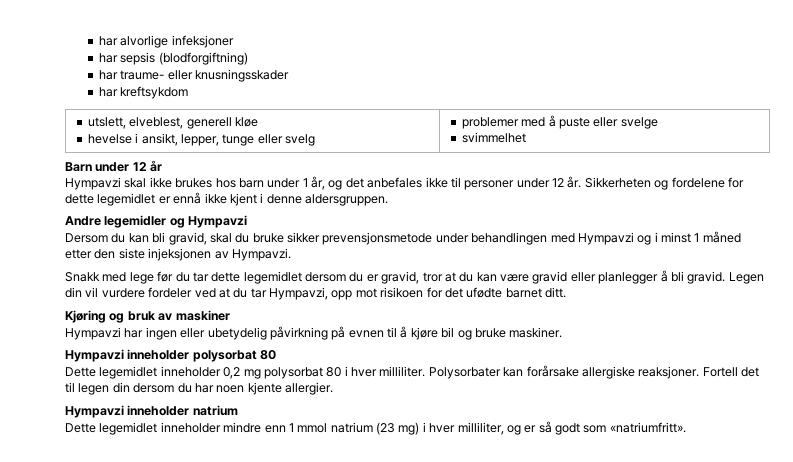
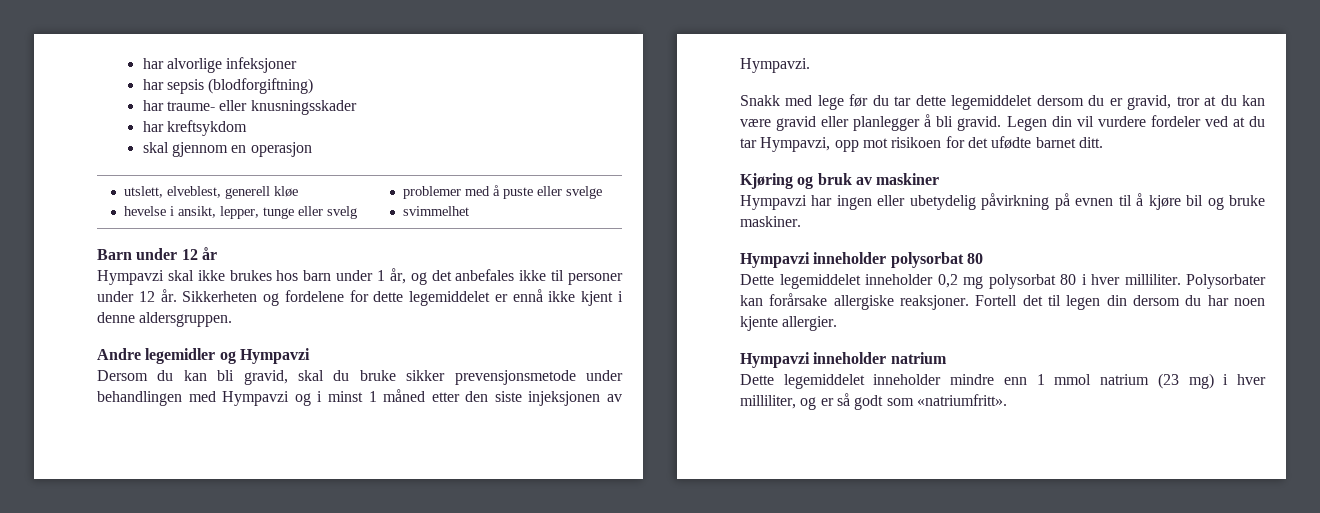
+ skal gjennom en operasjon
- Sikkerheten og fordelene for dette legemidlet er ennå ikke kjent i denne aldersgruppen.
+ Sikkerheten og fordelene for dette legemiddelet er ennå ikke kjent i denne aldersgruppen.
- Snakk med lege før du tar dette legemidlet dersom du er gravid, tror at du kan være gravid eller planlegger å bli gravid.
+ Snakk med lege før du tar dette legemiddelet dersom du er gravid, tror at du kan være gravid eller planlegger å bli gravid.
- Dette legemidlet inneholder 0,2 mg polysorbat 80 i hver milliliter.
+ Dette legemiddelet inneholder 0,2 mg polysorbat 80 i hver milliliter.
- Dette legemidlet inneholder mindre enn 1 mmol natrium (23 mg) i hver milliliter, og er så godt som «natriumfritt».
+ Dette legemiddelet inneholder mindre enn 1 mmol natrium (23 mg) i hver milliliter, og er så godt som «natriumfritt».

